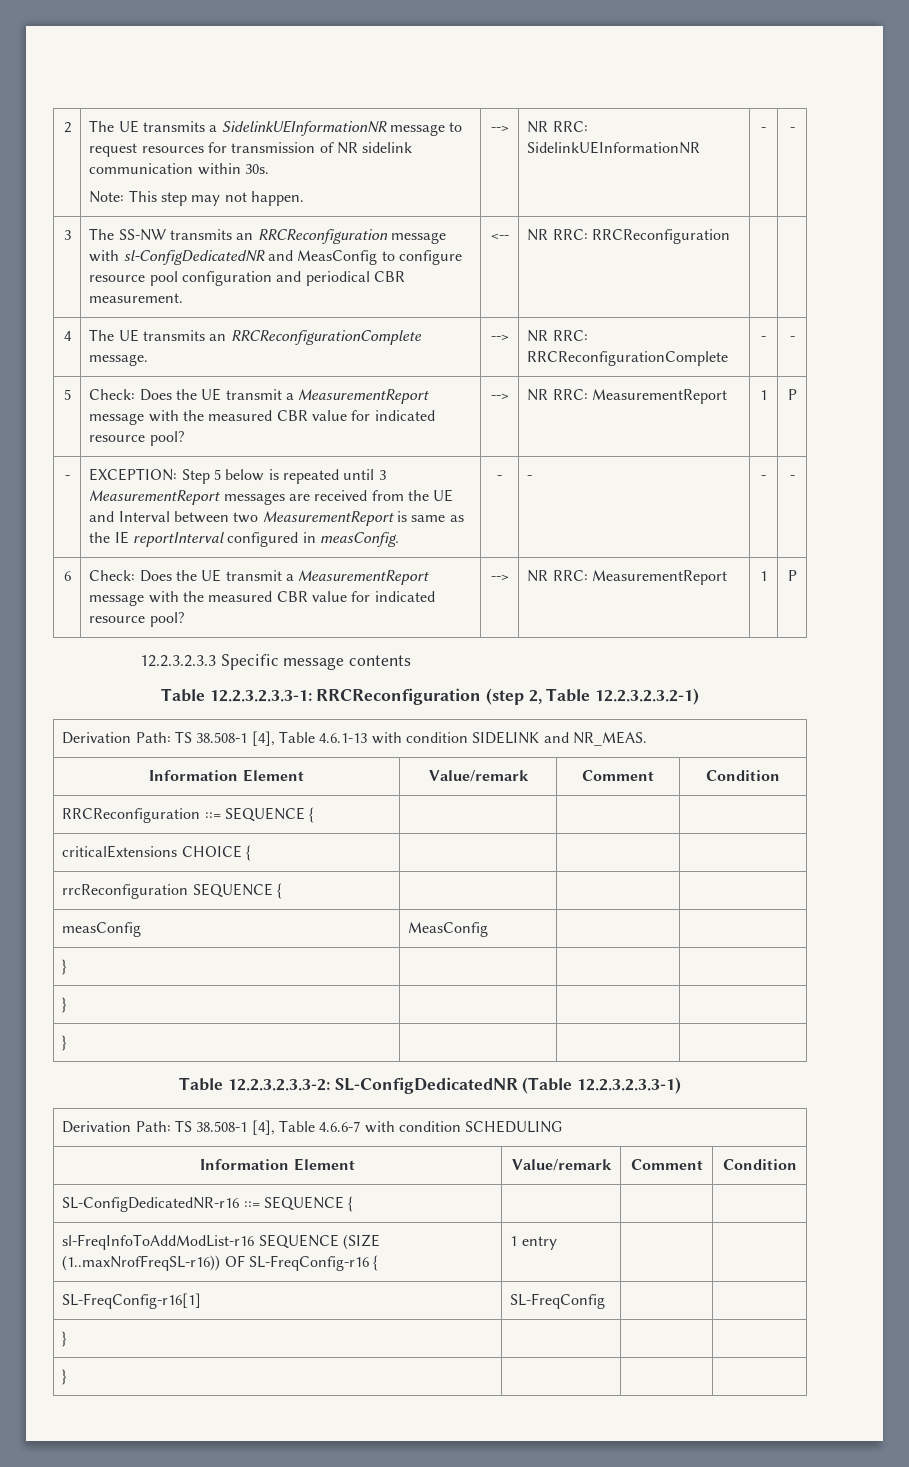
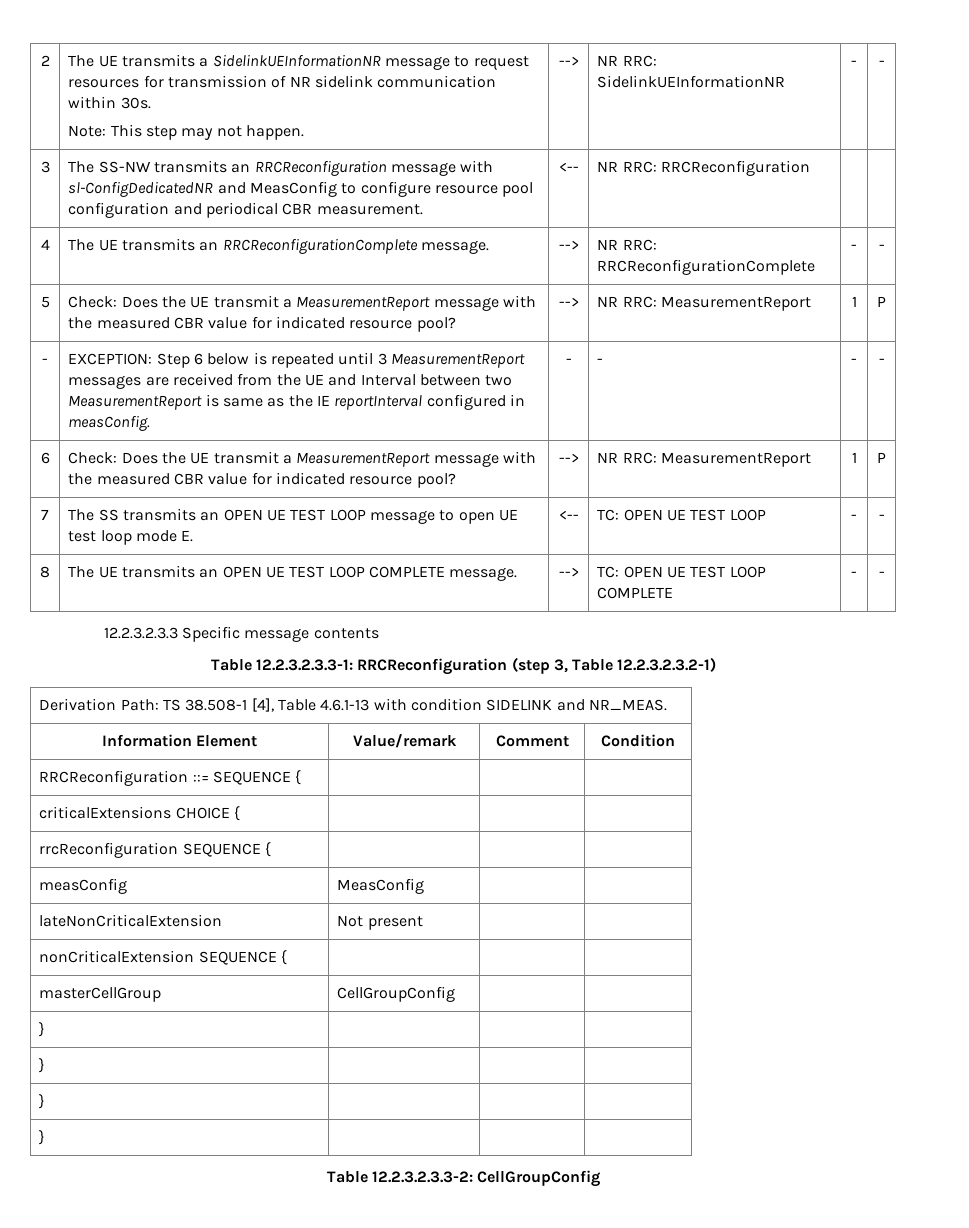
- - | EXCEPTION: Step 5 below is repeated until 3 MeasurementReport messages are received from the UE and Interval between two MeasurementReport is same as the IE reportInterval configured in measConfig. | - | - | - | -
+ - | EXCEPTION: Step 6 below is repeated until 3 MeasurementReport messages are received from the UE and Interval between two MeasurementReport is same as the IE reportInterval configured in measConfig. | - | - | - | -
+ 7 | The SS transmits an OPEN UE TEST LOOP message to open UE test loop mode E. | <-- | TC: OPEN UE TEST LOOP | - | -
+ 8 | The UE transmits an OPEN UE TEST LOOP COMPLETE message. | --> | TC: OPEN UE TEST LOOP COMPLETE | - | -
- Table 12.2.3.2.3.3-1: RRCReconfiguration (step 2, Table 12.2.3.2.3.2-1)
+ Table 12.2.3.2.3.3-1: RRCReconfiguration (step 3, Table 12.2.3.2.3.2-1)
+ lateNonCriticalExtension | Not present | |
+ nonCriticalExtension SEQUENCE { | | |
+ masterCellGroup | CellGroupConfig | |
+ } | | |
- Table 12.2.3.2.3.3-2: SL-ConfigDedicatedNR (Table 12.2.3.2.3.3-1)
- Derivation Path: TS 38.508-1 [4], Table 4.6.6-7 with condition SCHEDULING
- Information Element | Value/remark | Comment | Condition
- SL-ConfigDedicatedNR-r16 ::= SEQUENCE { | | |
- sl-FreqInfoToAddModList-r16 SEQUENCE (SIZE (1..maxNrofFreqSL-r16)) OF SL-FreqConfig-r16 { | 1 entry | |
- SL-FreqConfig-r16[1] | SL-FreqConfig | |
- } | | |
- } | | |
+ Table 12.2.3.2.3.3-2: CellGroupConfig

